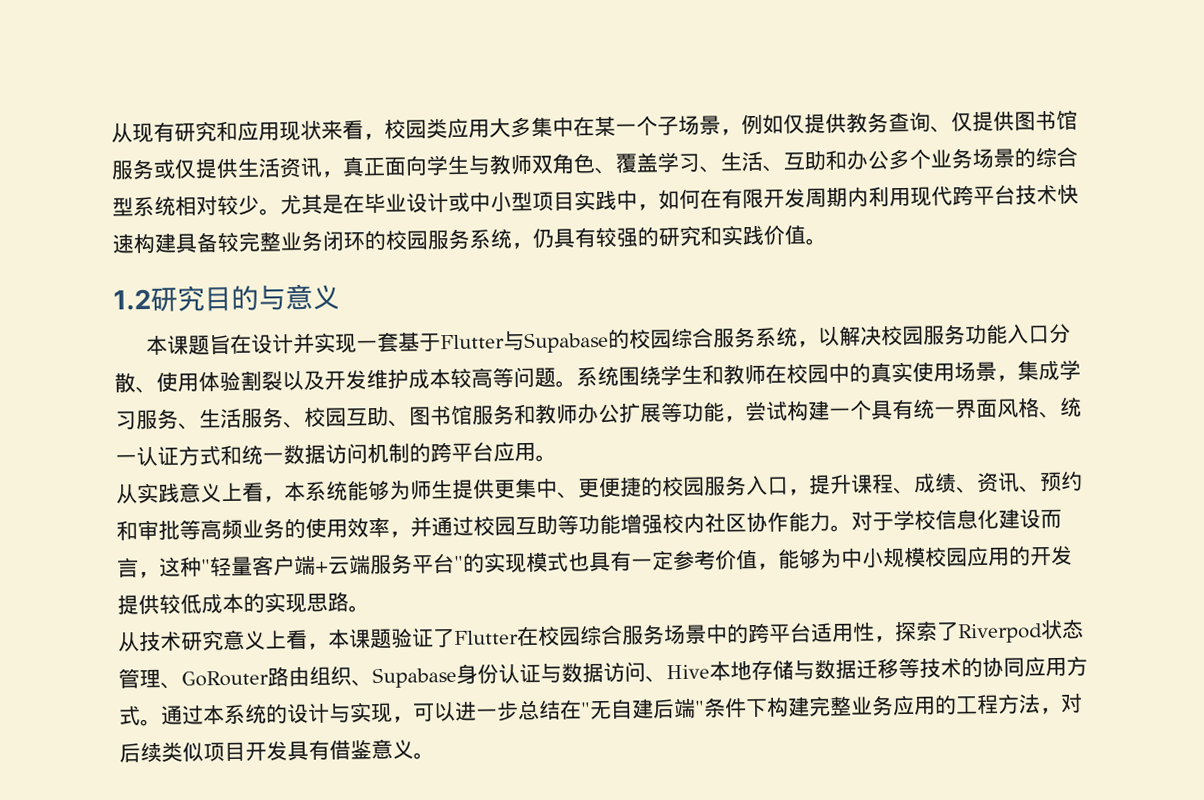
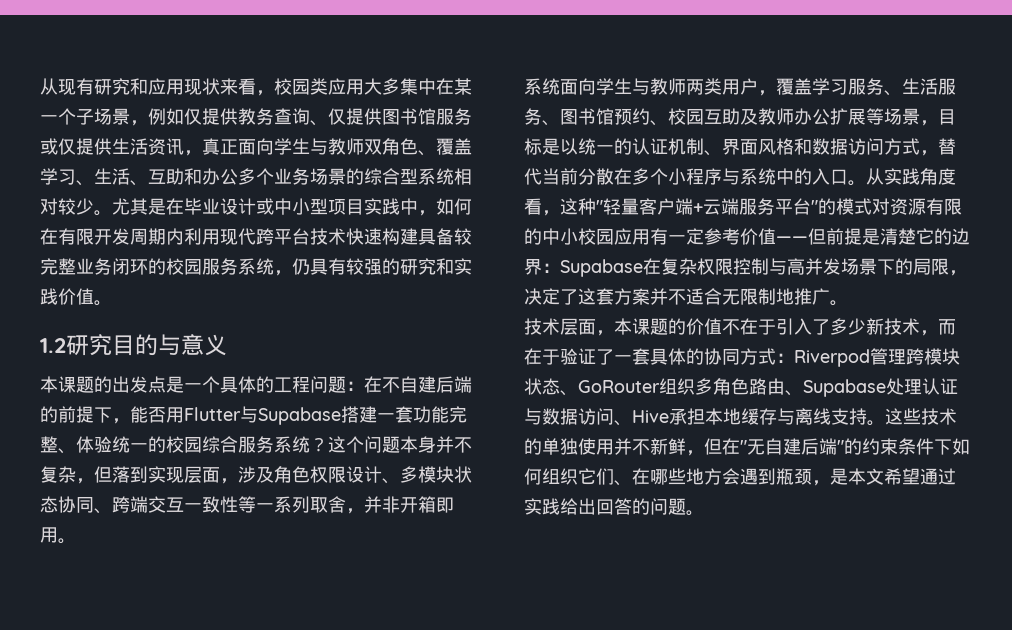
- 本课题旨在设计并实现一套基于Flutter与Supabase的校园综合服务系统，以解决校园服务功能入口分散、使用体验割裂以及开发维护成本较高等问题。系统围绕学生和教师在校园中的真实使用场景，集成学习服务、生活服务、校园互助、图书馆服务和教师办公扩展等功能，尝试构建一个具有统一界面风格、统一认证方式和统一数据访问机制的跨平台应用。
- 从实践意义上看，本系统能够为师生提供更集中、更便捷的校园服务入口，提升课程、成绩、资讯、预约和审批等高频业务的使用效率，并通过校园互助等功能增强校内社区协作能力。对于学校信息化建设而言，这种"轻量客户端+云端服务平台"的实现模式也具有一定参考价值，能够为中小规模校园应用的开发提供较低成本的实现思路。
- 从技术研究意义上看，本课题验证了Flutter在校园综合服务场景中的跨平台适用性，探索了Riverpod状态管理、GoRouter路由组织、Supabase身份认证与数据访问、Hive本地存储与数据迁移等技术的协同应用方式。通过本系统的设计与实现，可以进一步总结在"无自建后端"条件下构建完整业务应用的工程方法，对后续类似项目开发具有借鉴意义。
+ 本课题的出发点是一个具体的工程问题：在不自建后端的前提下，能否用Flutter与Supabase搭建一套功能完整、体验统一的校园综合服务系统？这个问题本身并不复杂，但落到实现层面，涉及角色权限设计、多模块状态协同、跨端交互一致性等一系列取舍，并非开箱即用。
+ 系统面向学生与教师两类用户，覆盖学习服务、生活服务、图书馆预约、校园互助及教师办公扩展等场景，目标是以统一的认证机制、界面风格和数据访问方式，替代当前分散在多个小程序与系统中的入口。从实践角度看，这种"轻量客户端+云端服务平台"的模式对资源有限的中小校园应用有一定参考价值——但前提是清楚它的边界：Supabase在复杂权限控制与高并发场景下的局限，决定了这套方案并不适合无限制地推广。
+ 技术层面，本课题的价值不在于引入了多少新技术，而在于验证了一套具体的协同方式：Riverpod管理跨模块状态、GoRouter组织多角色路由、Supabase处理认证与数据访问、Hive承担本地缓存与离线支持。这些技术的单独使用并不新鲜，但在"无自建后端"的约束条件下如何组织它们、在哪些地方会遇到瓶颈，是本文希望通过实践给出回答的问题。

